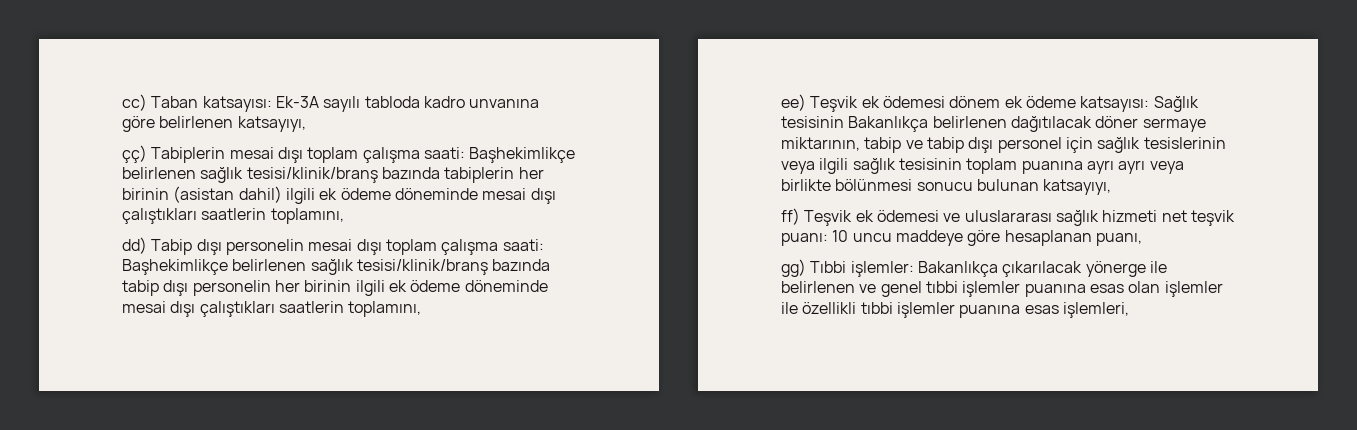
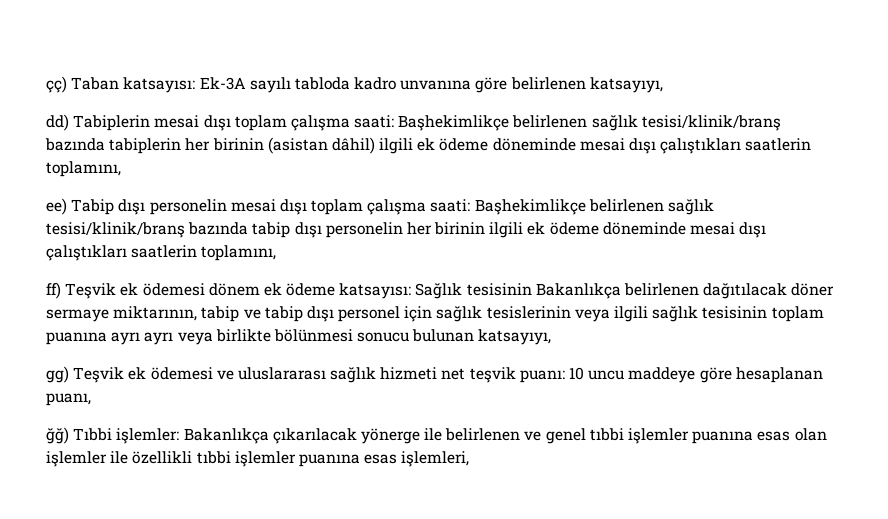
- cc) Taban katsayısı: Ek-3A sayılı tabloda kadro unvanına göre belirlenen katsayıyı,
+ çç) Taban katsayısı: Ek-3A sayılı tabloda kadro unvanına göre belirlenen katsayıyı,
- çç) Tabiplerin mesai dışı toplam çalışma saati: Başhekimlikçe belirlenen sağlık tesisi/klinik/branş bazında tabiplerin her birinin (asistan dahil) ilgili ek ödeme döneminde mesai dışı çalıştıkları saatlerin toplamını,
- dd) Tabip dışı personelin mesai dışı toplam çalışma saati: Başhekimlikçe belirlenen sağlık tesisi/klinik/branş bazında tabip dışı personelin her birinin ilgili ek ödeme döneminde mesai dışı çalıştıkları saatlerin toplamını,
+ dd) Tabiplerin mesai dışı toplam çalışma saati: Başhekimlikçe belirlenen sağlık tesisi/klinik/branş bazında tabiplerin her birinin (asistan dâhil) ilgili ek ödeme döneminde mesai dışı çalıştıkları saatlerin toplamını,
+ ee) Tabip dışı personelin mesai dışı toplam çalışma saati: Başhekimlikçe belirlenen sağlık tesisi/klinik/branş bazında tabip dışı personelin her birinin ilgili ek ödeme döneminde mesai dışı çalıştıkları saatlerin toplamını,
- ee) Teşvik ek ödemesi dönem ek ödeme katsayısı: Sağlık tesisinin Bakanlıkça belirlenen dağıtılacak döner sermaye miktarının, tabip ve tabip dışı personel için sağlık tesislerinin veya ilgili sağlık tesisinin toplam puanına ayrı ayrı veya birlikte bölünmesi sonucu bulunan katsayıyı,
+ ff) Teşvik ek ödemesi dönem ek ödeme katsayısı: Sağlık tesisinin Bakanlıkça belirlenen dağıtılacak döner sermaye miktarının, tabip ve tabip dışı personel için sağlık tesislerinin veya ilgili sağlık tesisinin toplam puanına ayrı ayrı veya birlikte bölünmesi sonucu bulunan katsayıyı,
- ff) Teşvik ek ödemesi ve uluslararası sağlık hizmeti net teşvik puanı: 10 uncu maddeye göre hesaplanan puanı,
+ gg) Teşvik ek ödemesi ve uluslararası sağlık hizmeti net teşvik puanı: 10 uncu maddeye göre hesaplanan puanı,
- gg) Tıbbi işlemler: Bakanlıkça çıkarılacak yönerge ile belirlenen ve genel tıbbi işlemler puanına esas olan işlemler ile özellikli tıbbi işlemler puanına esas işlemleri,
+ ğğ) Tıbbi işlemler: Bakanlıkça çıkarılacak yönerge ile belirlenen ve genel tıbbi işlemler puanına esas olan işlemler ile özellikli tıbbi işlemler puanına esas işlemleri,

